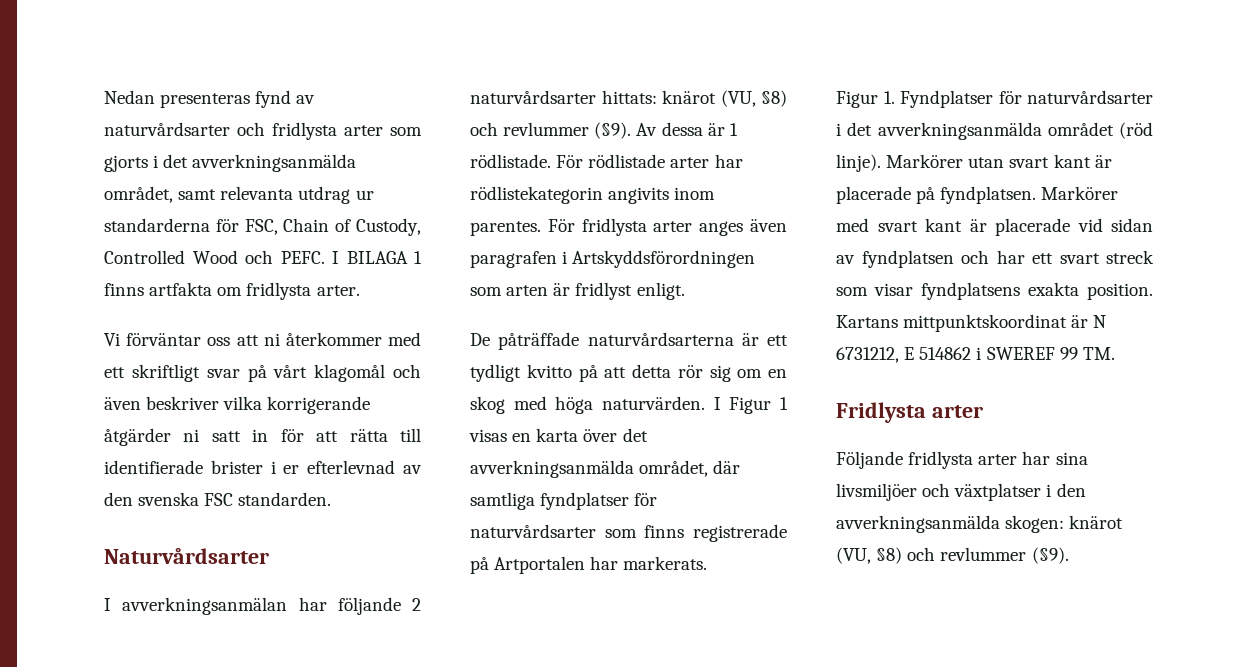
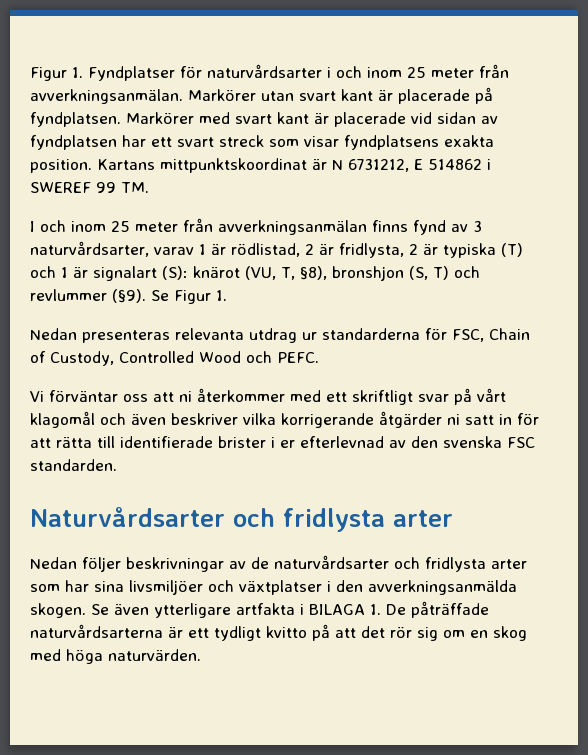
- Nedan presenteras fynd av naturvårdsarter och fridlysta arter som gjorts i det avverkningsanmälda området, samt relevanta utdrag ur standarderna för FSC, Chain of Custody, Controlled Wood och PEFC. I BILAGA 1 finns artfakta om fridlysta arter.
+ Figur 1. Fyndplatser för naturvårdsarter i och inom 25 meter från avverkningsanmälan. Markörer utan svart kant är placerade på fyndplatsen. Markörer med svart kant är placerade vid sidan av fyndplatsen har ett svart streck som visar fyndplatsens exakta position. Kartans mittpunktskoordinat är N 6731212, E 514862 i SWEREF 99 TM.
+ I och inom 25 meter från avverkningsanmälan finns fynd av 3 naturvårdsarter, varav 1 är rödlistad, 2 är fridlysta, 2 är typiska (T) och 1 är signalart (S): knärot (VU, T, §8), bronshjon (S, T) och revlummer (§9). Se Figur 1.
+ Nedan presenteras relevanta utdrag ur standarderna för FSC, Chain of Custody, Controlled Wood och PEFC.
- Naturvårdsarter
- I avverkningsanmälan har följande 2 naturvårdsarter hittats: knärot (VU, §8) och revlummer (§9). Av dessa är 1 rödlistade. För rödlistade arter har rödlistekategorin angivits inom parentes. För fridlysta arter anges även paragrafen i Artskyddsförordningen som arten är fridlyst enligt.
- De påträffade naturvårdsarterna är ett tydligt kvitto på att detta rör sig om en skog med höga naturvärden. I Figur 1 visas en karta över det avverkningsanmälda området, där samtliga fyndplatser för naturvårdsarter som finns registrerade på Artportalen har markerats.
- Figur 1. Fyndplatser för naturvårdsarter i det avverkningsanmälda området (röd linje). Markörer utan svart kant är placerade på fyndplatsen. Markörer med svart kant är placerade vid sidan av fyndplatsen och har ett svart streck som visar fyndplatsens exakta position. Kartans mittpunktskoordinat är N 6731212, E 514862 i SWEREF 99 TM.
- Fridlysta arter
- Följande fridlysta arter har sina livsmiljöer och växtplatser i den avverkningsanmälda skogen: knärot (VU, §8) och revlummer (§9).
+ Naturvårdsarter och fridlysta arter
+ Nedan följer beskrivningar av de naturvårdsarter och fridlysta arter som har sina livsmiljöer och växtplatser i den avverkningsanmälda skogen. Se även ytterligare artfakta i BILAGA 1. De påträffade naturvårdsarterna är ett tydligt kvitto på att det rör sig om en skog med höga naturvärden.

